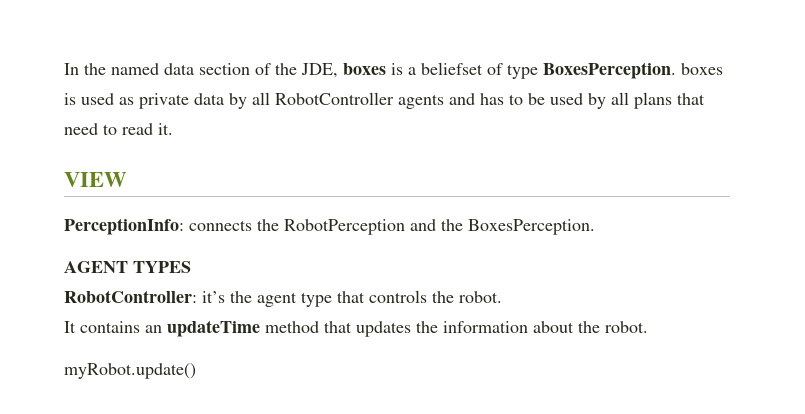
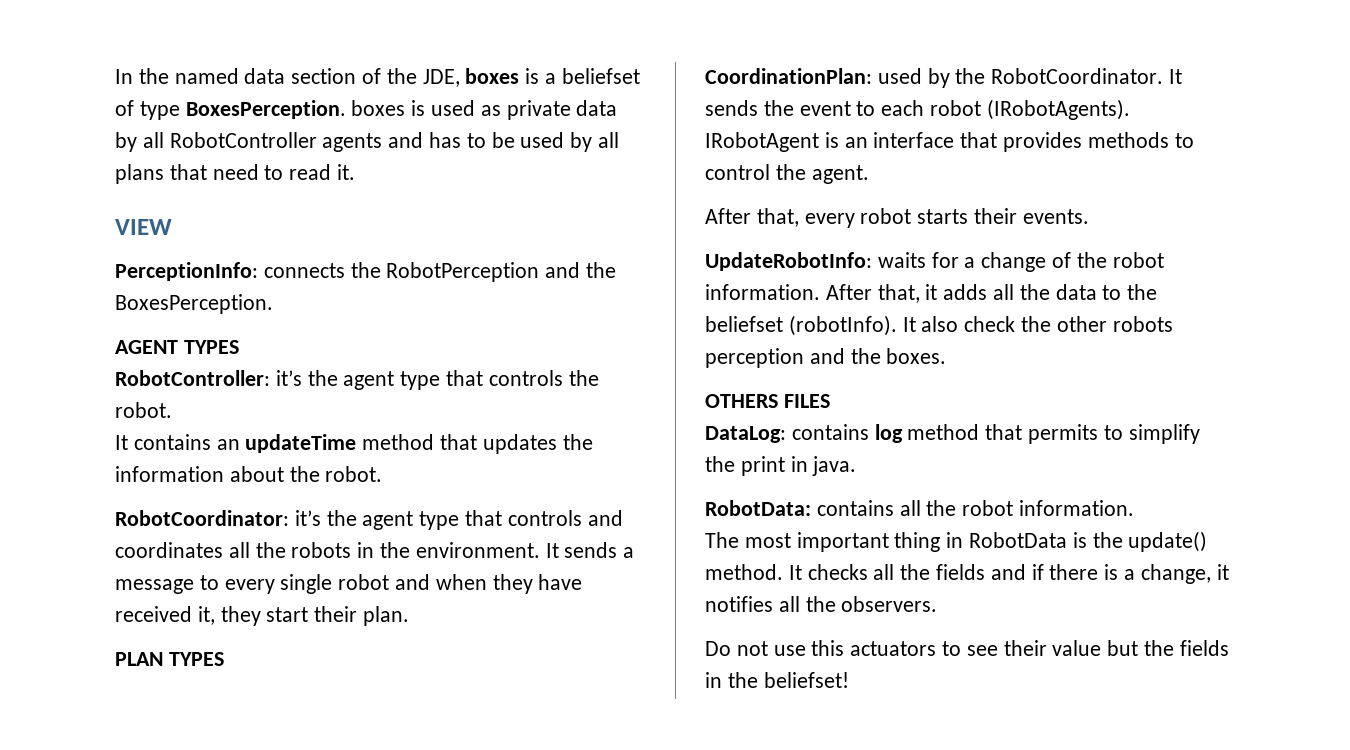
- myRobot.update()
+ RobotCoordinator: it’s the agent type that controls and coordinates all the robots in the environment. It sends a message to every single robot and when they have received it, they start their plan.
+ PLAN TYPES
+ CoordinationPlan: used by the RobotCoordinator. It sends the event to each robot (IRobotAgents). IRobotAgent is an interface that provides methods to control the agent.
+ After that, every robot starts their events.
+ UpdateRobotInfo: waits for a change of the robot information. After that, it adds all the data to the beliefset (robotInfo). It also check the other robots perception and the boxes.
+ OTHERS FILES
+ DataLog: contains log method that permits to simplify the print in java.
+ RobotData: contains all the robot information.
+ The most important thing in RobotData is the update() method. It checks all the fields and if there is a change, it notifies all the observers.
+ Do not use this actuators to see their value but the fields in the beliefset!

